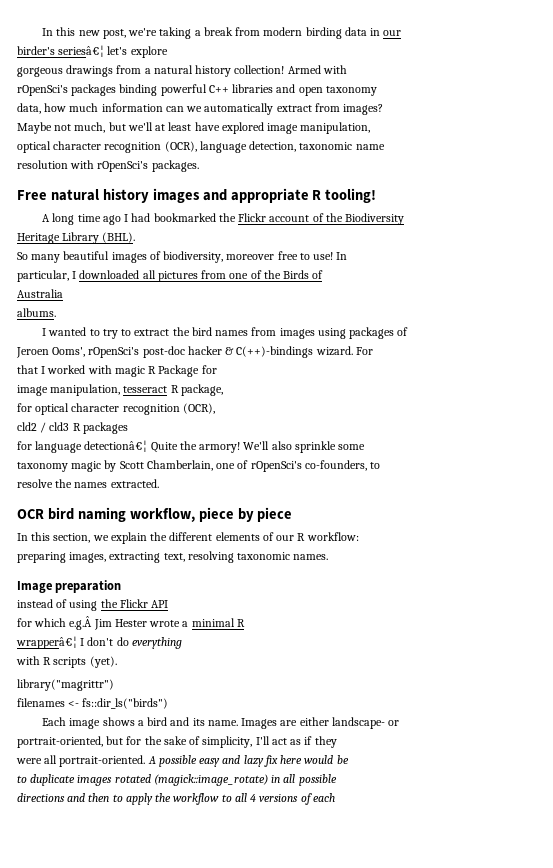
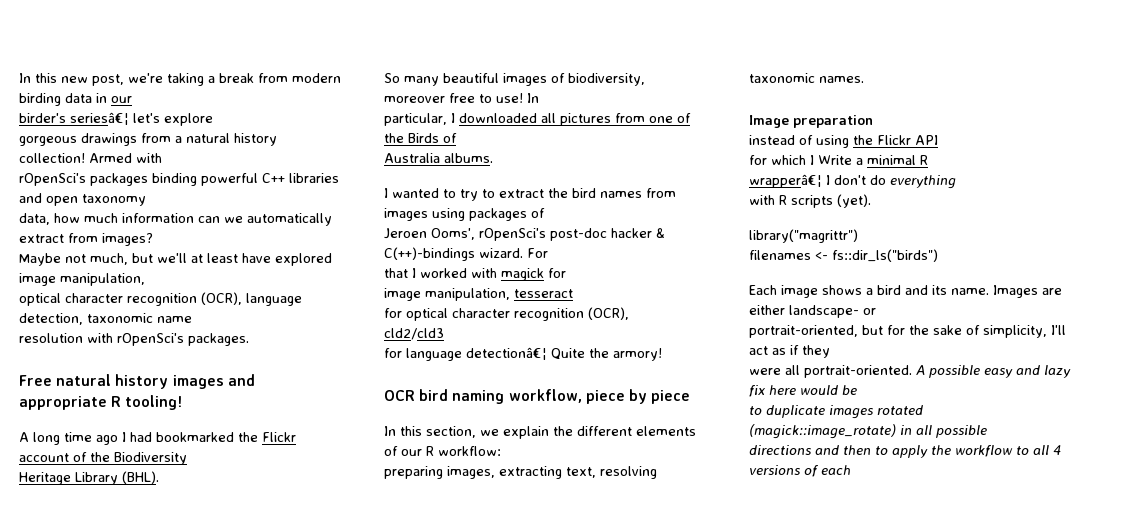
- Australia
- albums.
+ Australia albums.
- that I worked with magic R Package for
+ that I worked with magick for
- image manipulation, tesseract R package,
+ image manipulation, tesseract
- cld2 / cld3 R packages
+ cld2/cld3
- We'll also sprinkle some
- taxonomy magic by Scott Chamberlain, one of rOpenSci's co-founders, to
- resolve the names extracted.
- for which e.g.Â Jim Hester wrote a minimal R
+ for which I Write a minimal R

